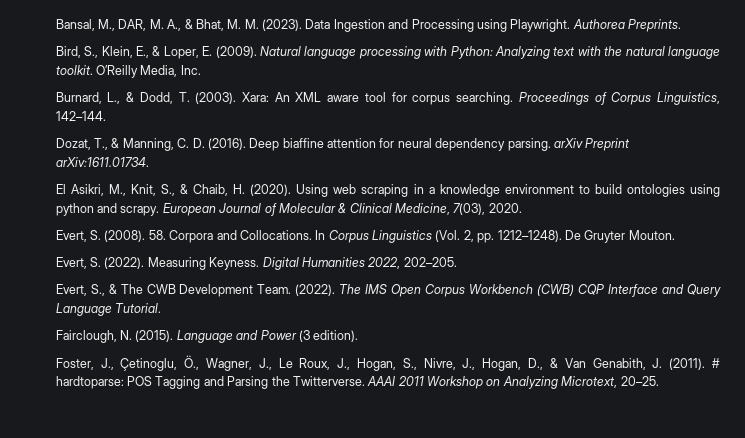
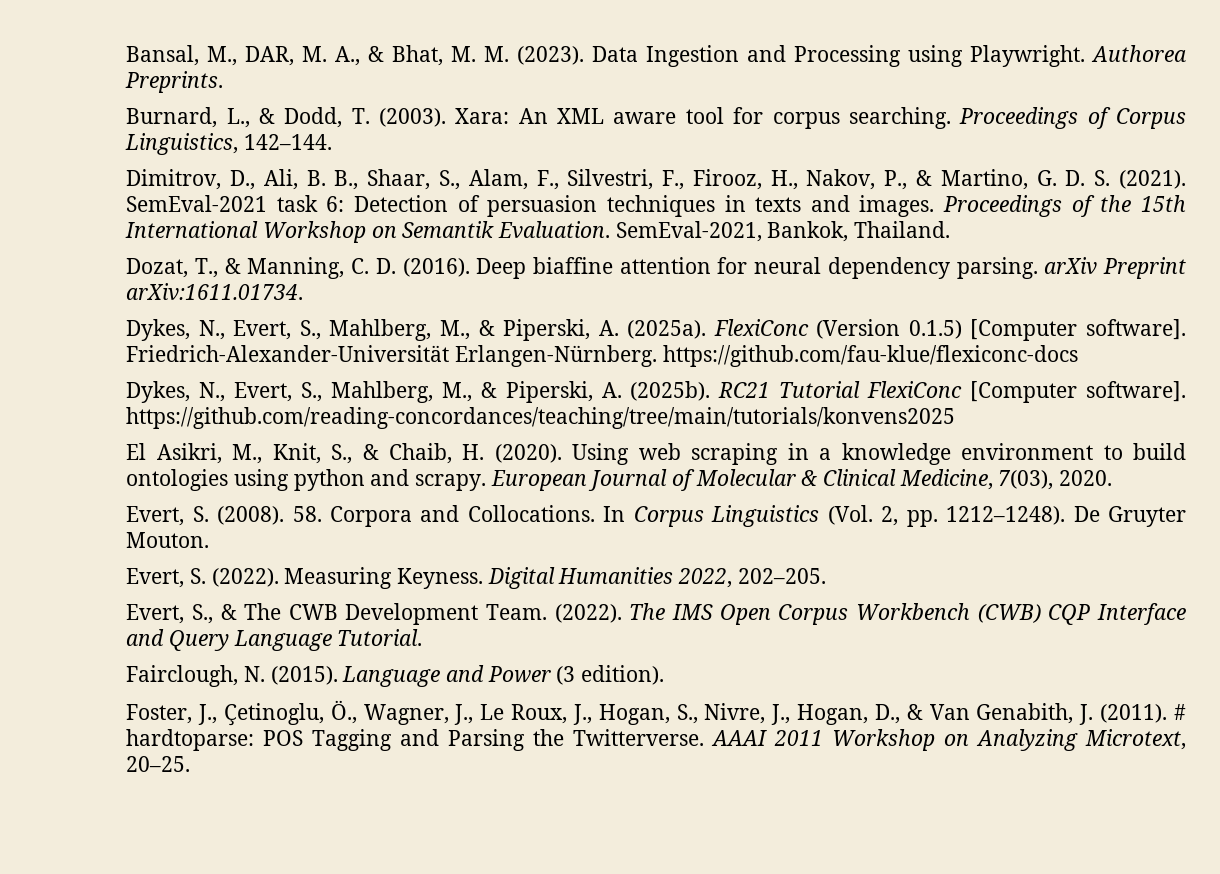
- Bird, S., Klein, E., & Loper, E. (2009). Natural language processing with Python: Analyzing text with the natural language toolkit. O’Reilly Media, Inc.
+ Dimitrov, D., Ali, B. B., Shaar, S., Alam, F., Silvestri, F., Firooz, H., Nakov, P., & Martino, G. D. S. (2021). SemEval-2021 task 6: Detection of persuasion techniques in texts and images. Proceedings of the 15th International Workshop on Semantik Evaluation. SemEval-2021, Bankok, Thailand.
+ Dykes, N., Evert, S., Mahlberg, M., & Piperski, A. (2025a). FlexiConc (Version 0.1.5) [Computer software]. Friedrich-Alexander-Universität Erlangen-Nürnberg. https://github.com/fau-klue/flexiconc-docs
+ Dykes, N., Evert, S., Mahlberg, M., & Piperski, A. (2025b). RC21 Tutorial FlexiConc [Computer software]. https://github.com/reading-concordances/teaching/tree/main/tutorials/konvens2025

